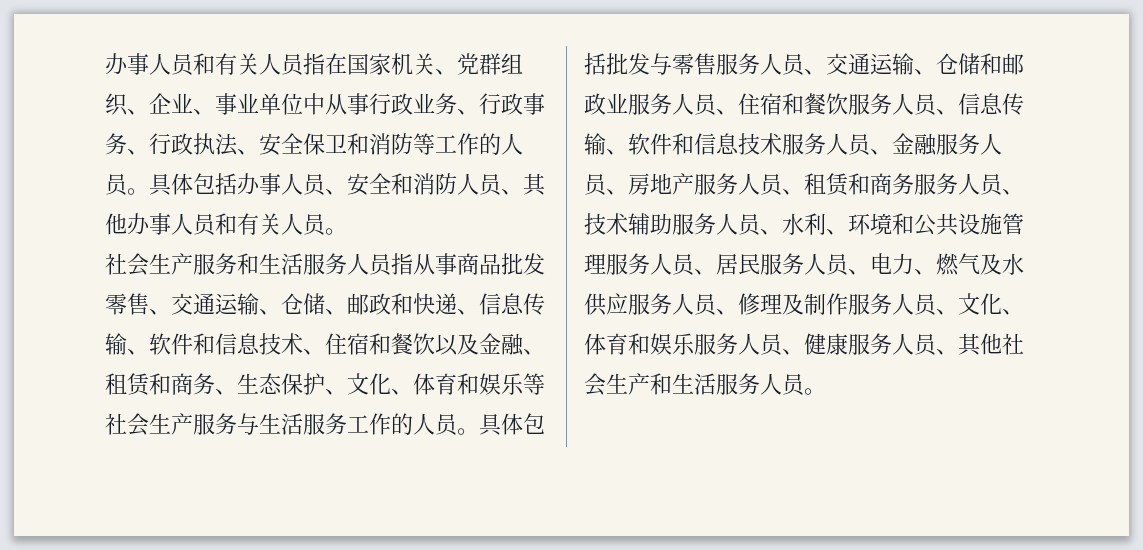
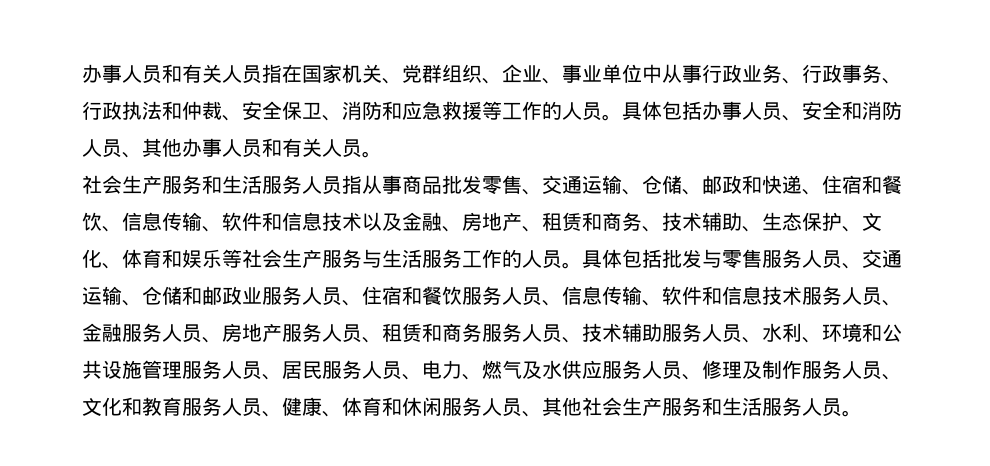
- 办事人员和有关人员指在国家机关、党群组织、企业、事业单位中从事行政业务、行政事务、行政执法、安全保卫和消防等工作的人员。
+ 办事人员和有关人员指在国家机关、党群组织、企业、事业单位中从事行政业务、行政事务、行政执法和仲裁、安全保卫、消防和应急救援等工作的人员。
- 社会生产服务和生活服务人员指从事商品批发零售、交通运输、仓储、邮政和快递、信息传输、软件和信息技术、住宿和餐饮以及金融、租赁和商务、生态保护、文化、体育和娱乐等社会生产服务与生活服务工作的人员。
+ 社会生产服务和生活服务人员指从事商品批发零售、交通运输、仓储、邮政和快递、住宿和餐饮、信息传输、软件和信息技术以及金融、房地产、租赁和商务、技术辅助、生态保护、文化、体育和娱乐等社会生产服务与生活服务工作的人员。
- 具体包括批发与零售服务人员、交通运输、仓储和邮政业服务人员、住宿和餐饮服务人员、信息传输、软件和信息技术服务人员、金融服务人员、房地产服务人员、租赁和商务服务人员、技术辅助服务人员、水利、环境和公共设施管理服务人员、居民服务人员、电力、燃气及水供应服务人员、修理及制作服务人员、文化、体育和娱乐服务人员、健康服务人员、其他社会生产和生活服务人员。
+ 具体包括批发与零售服务人员、交通运输、仓储和邮政业服务人员、住宿和餐饮服务人员、信息传输、软件和信息技术服务人员、金融服务人员、房地产服务人员、租赁和商务服务人员、技术辅助服务人员、水利、环境和公共设施管理服务人员、居民服务人员、电力、燃气及水供应服务人员、修理及制作服务人员、文化和教育服务人员、健康、体育和休闲服务人员、其他社会生产服务和生活服务人员。

